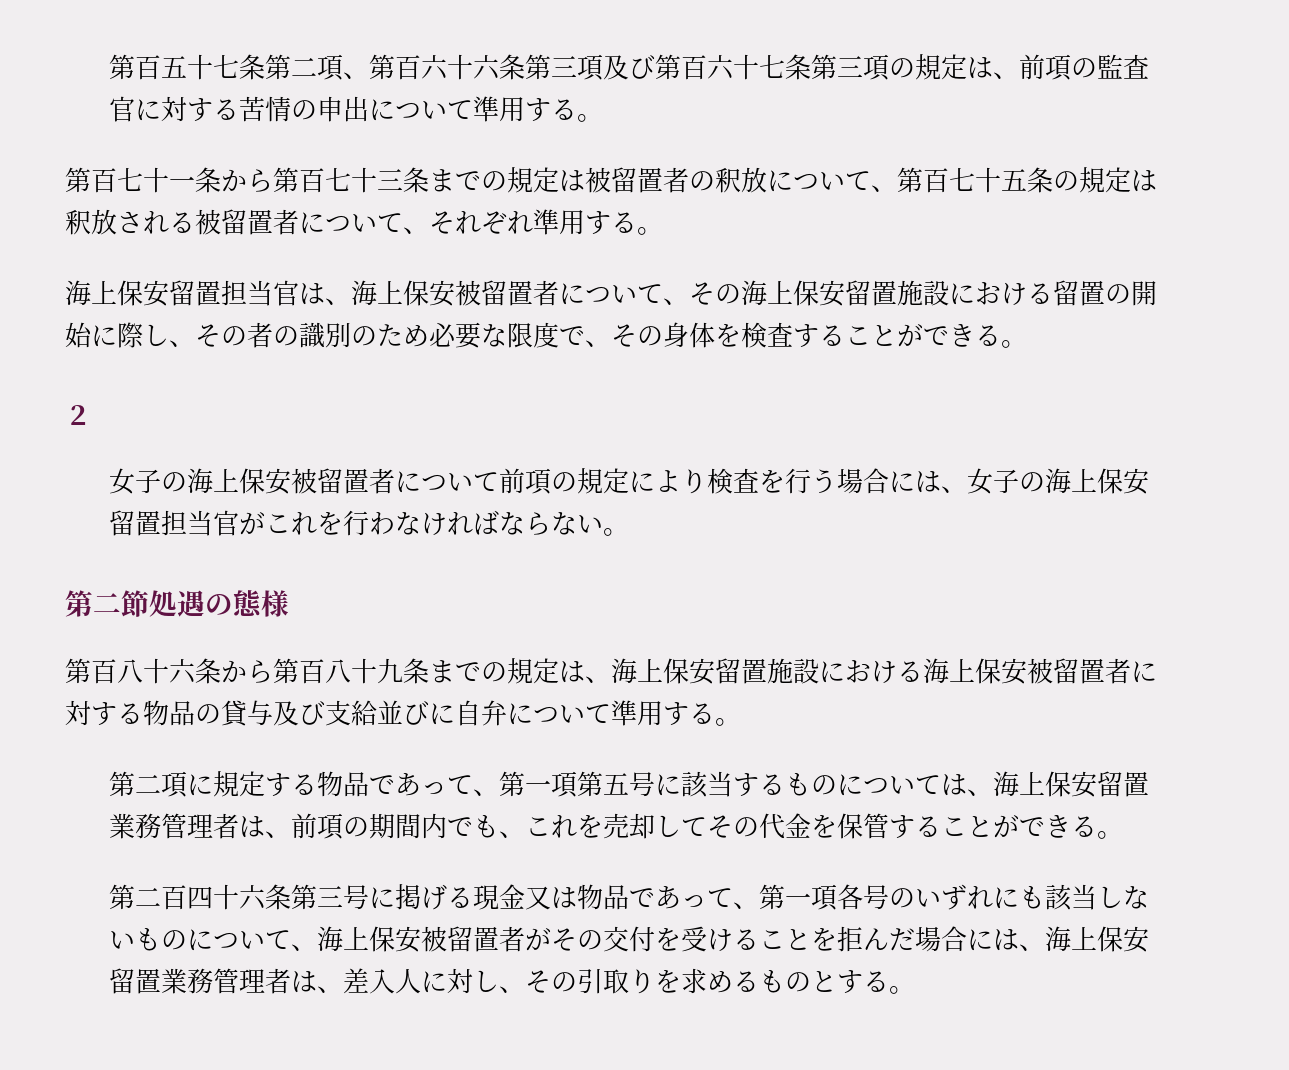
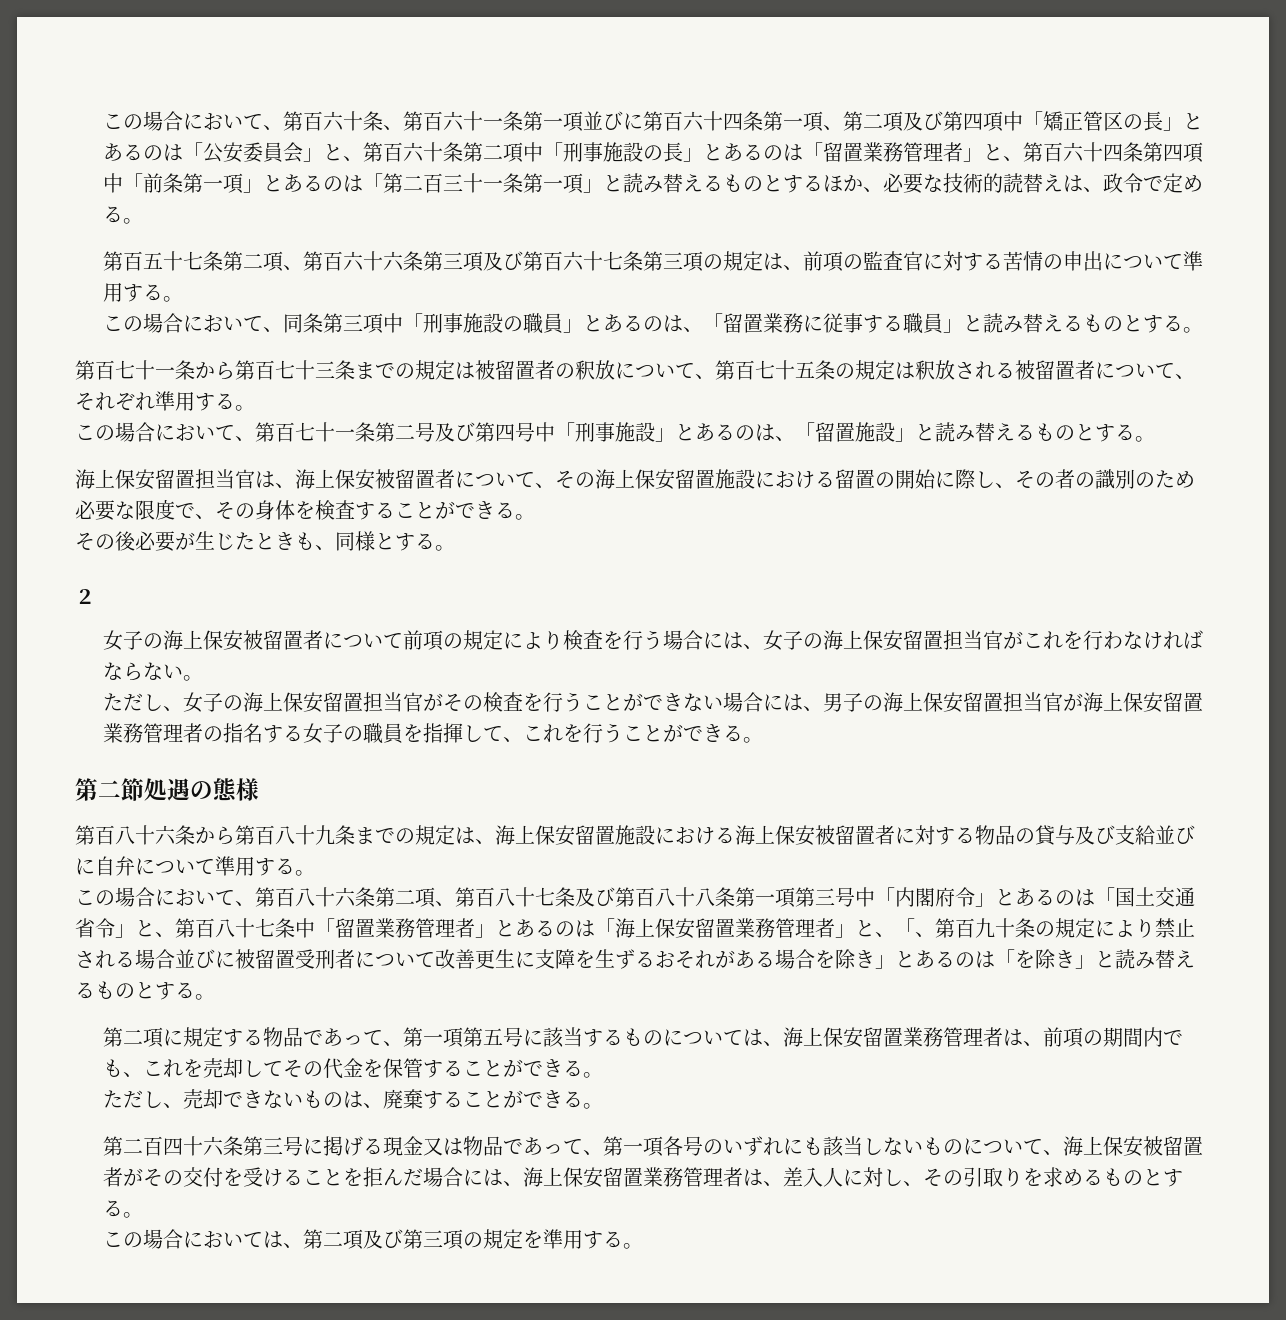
+ この場合において、第百六十条、第百六十一条第一項並びに第百六十四条第一項、第二項及び第四項中「矯正管区の長」とあるのは「公安委員会」と、第百六十条第二項中「刑事施設の長」とあるのは「留置業務管理者」と、第百六十四条第四項中「前条第一項」とあるのは「第二百三十一条第一項」と読み替えるものとするほか、必要な技術的読替えは、政令で定める。
+ この場合において、同条第三項中「刑事施設の職員」とあるのは、「留置業務に従事する職員」と読み替えるものとする。
+ この場合において、第百七十一条第二号及び第四号中「刑事施設」とあるのは、「留置施設」と読み替えるものとする。
+ その後必要が生じたときも、同様とする。
+ ただし、女子の海上保安留置担当官がその検査を行うことができない場合には、男子の海上保安留置担当官が海上保安留置業務管理者の指名する女子の職員を指揮して、これを行うことができる。
+ この場合において、第百八十六条第二項、第百八十七条及び第百八十八条第一項第三号中「内閣府令」とあるのは「国土交通省令」と、第百八十七条中「留置業務管理者」とあるのは「海上保安留置業務管理者」と、「、第百九十条の規定により禁止される場合並びに被留置受刑者について改善更生に支障を生ずるおそれがある場合を除き」とあるのは「を除き」と読み替えるものとする。
+ ただし、売却できないものは、廃棄することができる。
+ この場合においては、第二項及び第三項の規定を準用する。

